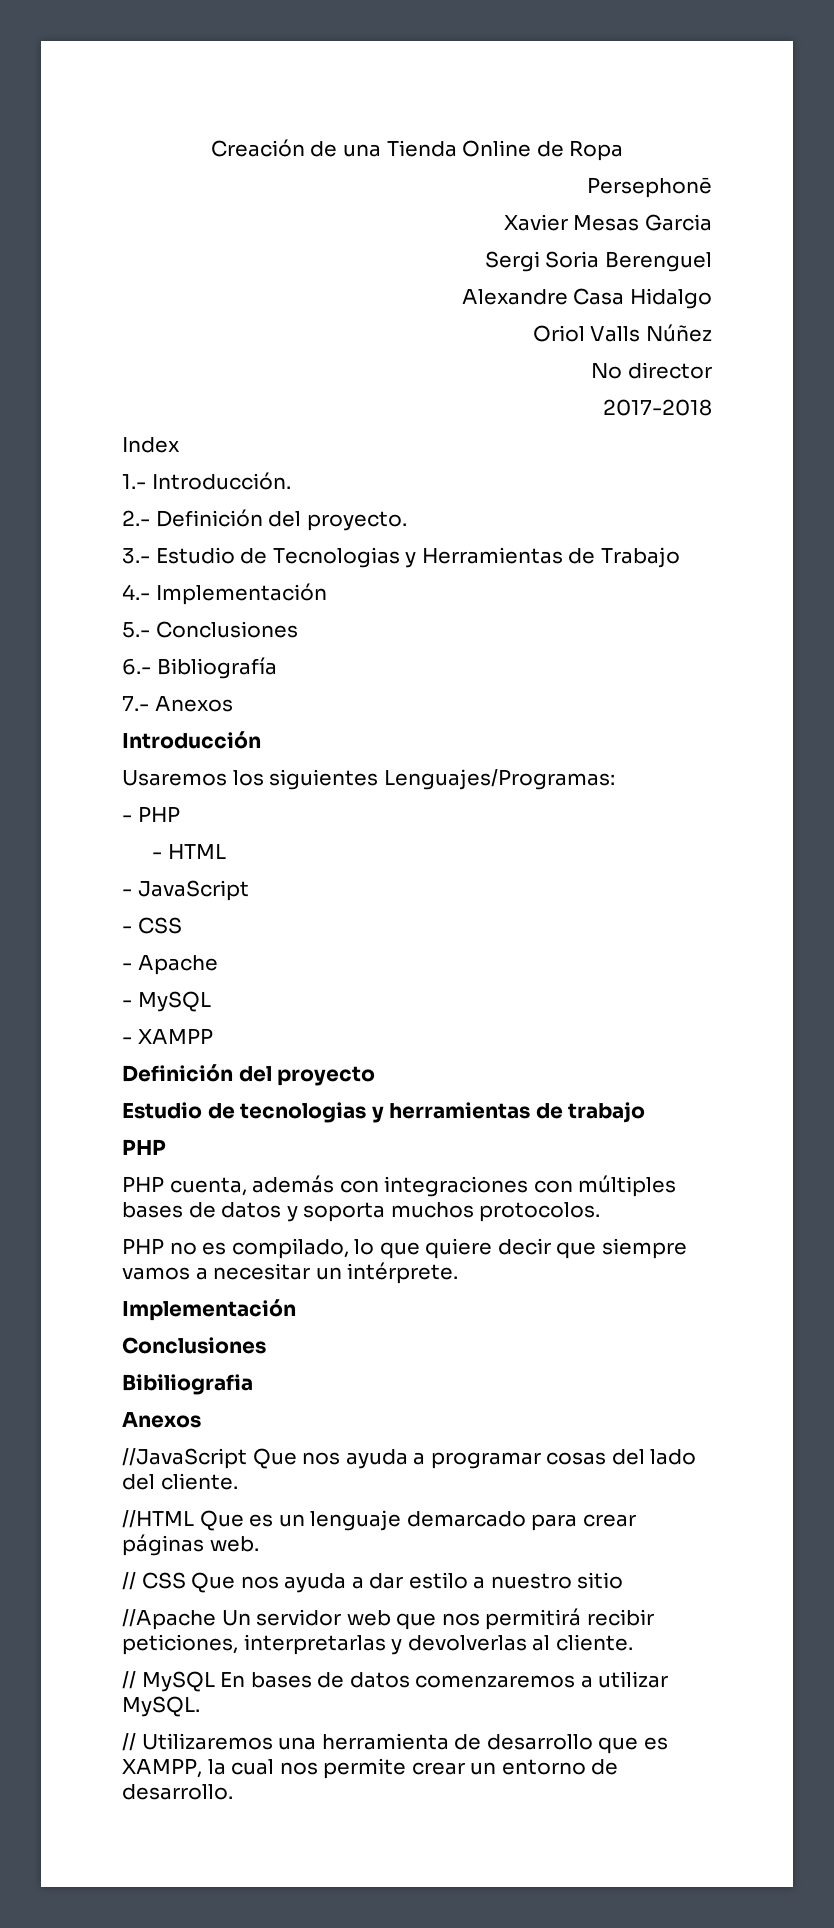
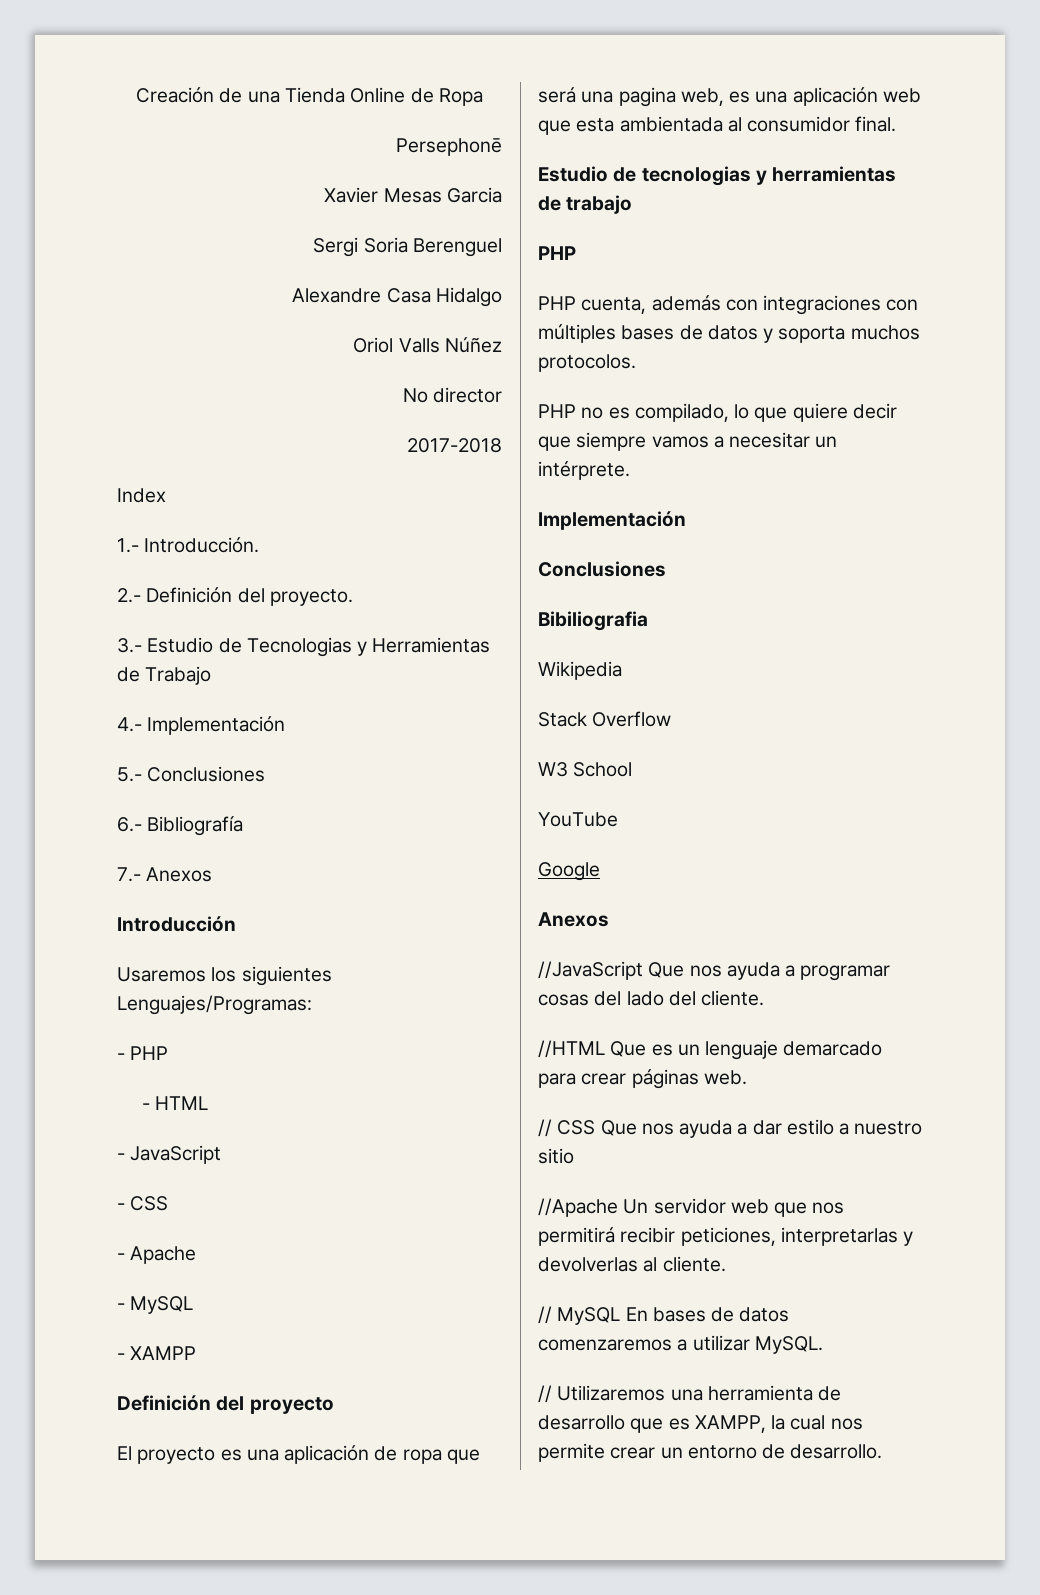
+ El proyecto es una aplicación de ropa que será una pagina web, es una aplicación web que esta ambientada al consumidor final.
+ Wikipedia
+ Stack Overflow
+ W3 School
+ YouTube
+ Google

